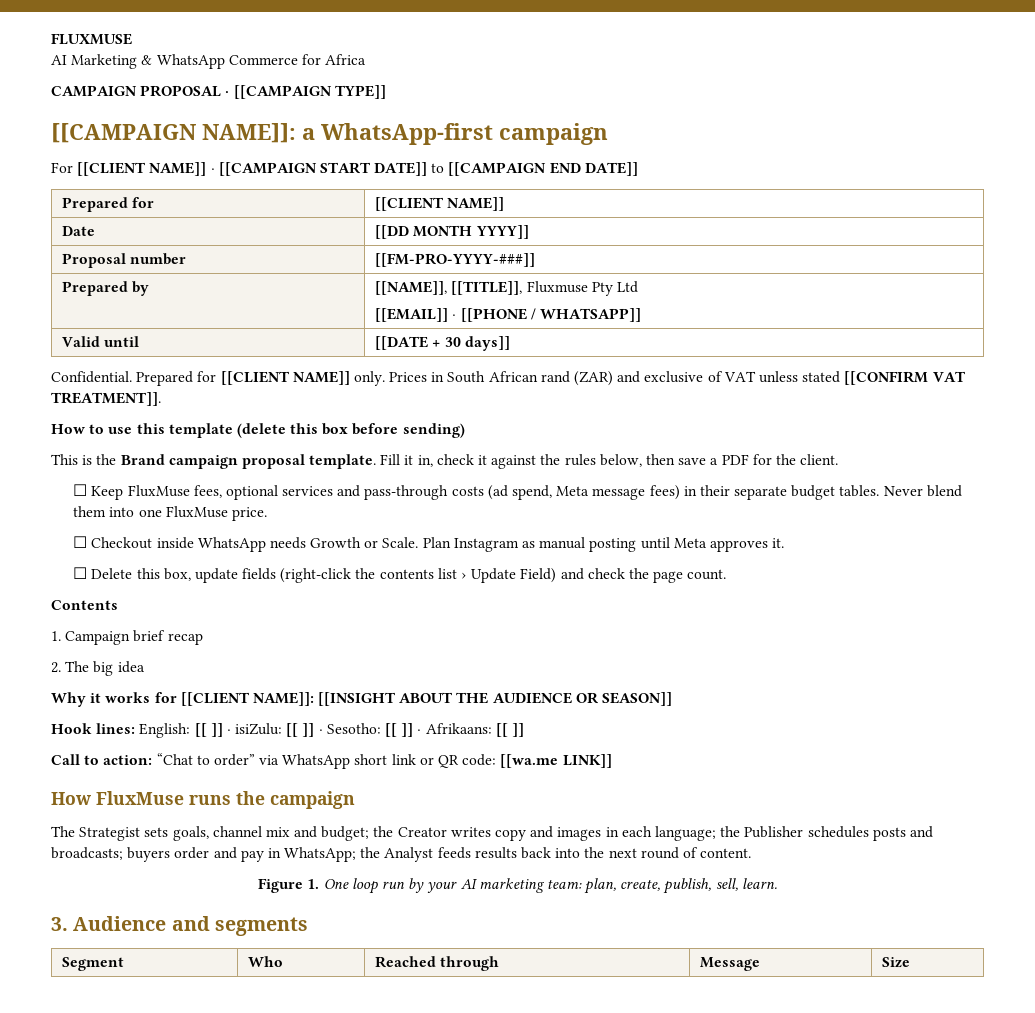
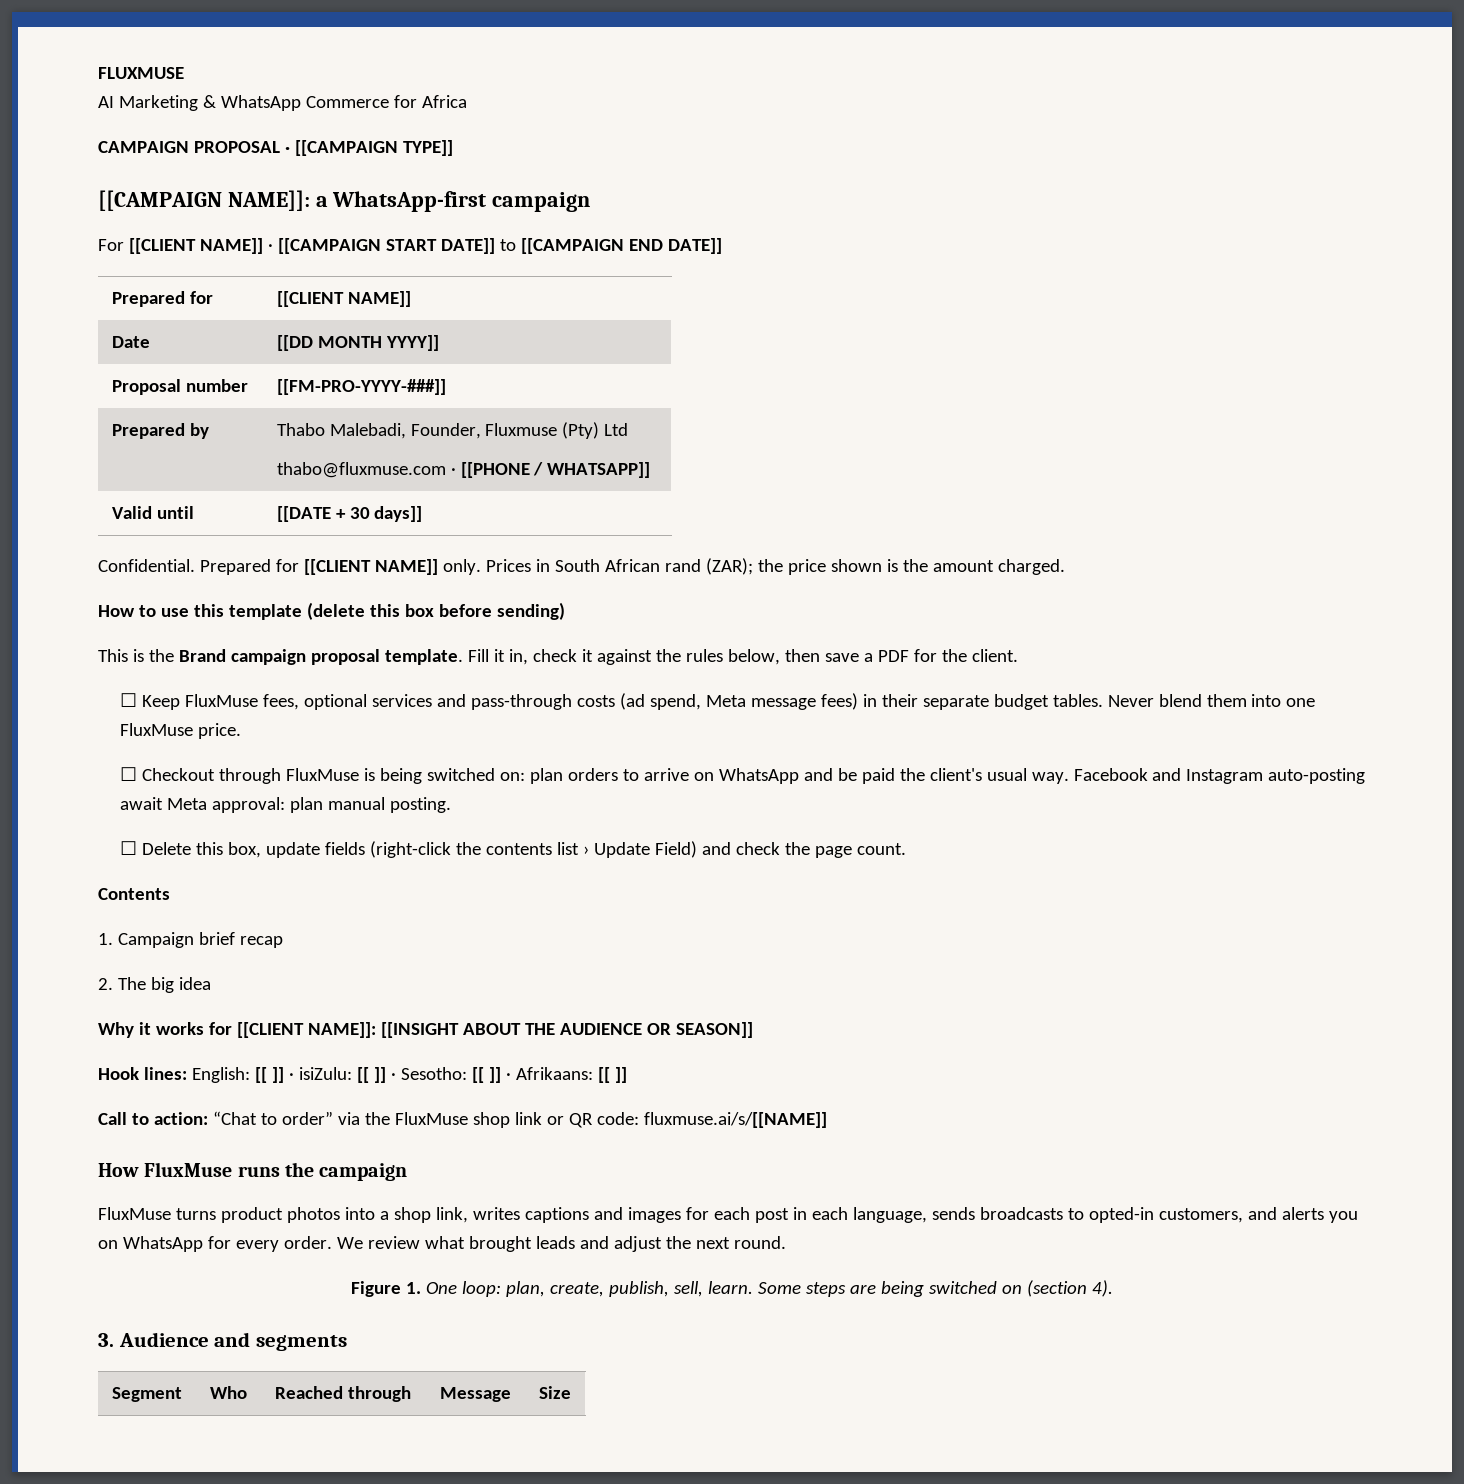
- Prepared by | [[NAME]], [[TITLE]], Fluxmuse Pty Ltd
- [[EMAIL]] · [[PHONE / WHATSAPP]]
+ Prepared by | Thabo Malebadi, Founder, Fluxmuse (Pty) Ltd
+ thabo@fluxmuse.com · [[PHONE / WHATSAPP]]
- Prices in South African rand (ZAR) and exclusive of VAT unless stated [[CONFIRM VAT TREATMENT]].
+ Prices in South African rand (ZAR); the price shown is the amount charged.
- ☐ Checkout inside WhatsApp needs Growth or Scale. Plan Instagram as manual posting until Meta approves it.
+ ☐ Checkout through FluxMuse is being switched on: plan orders to arrive on WhatsApp and be paid the client's usual way. Facebook and Instagram auto-posting await Meta approval: plan manual posting.
- Call to action: “Chat to order” via WhatsApp short link or QR code: [[wa.me LINK]]
+ Call to action: “Chat to order” via the FluxMuse shop link or QR code: fluxmuse.ai/s/[[NAME]]
- The Strategist sets goals, channel mix and budget; the Creator writes copy and images in each language; the Publisher schedules posts and broadcasts; buyers order and pay in WhatsApp; the Analyst feeds results back into the next round of content.
- Figure 1. One loop run by your AI marketing team: plan, create, publish, sell, learn.
+ FluxMuse turns product photos into a shop link, writes captions and images for each post in each language, sends broadcasts to opted-in customers, and alerts you on WhatsApp for every order. We review what brought leads and adjust the next round.
+ Figure 1. One loop: plan, create, publish, sell, learn. Some steps are being switched on (section 4).

